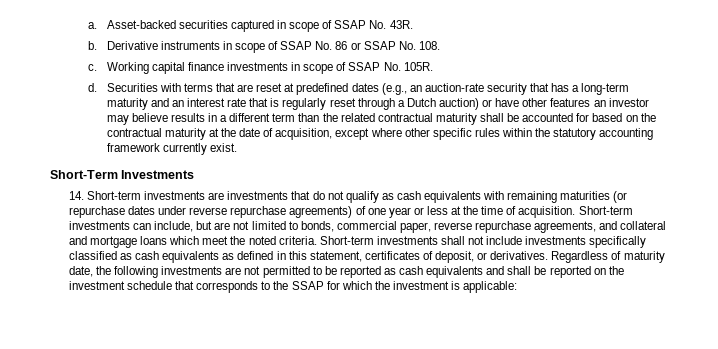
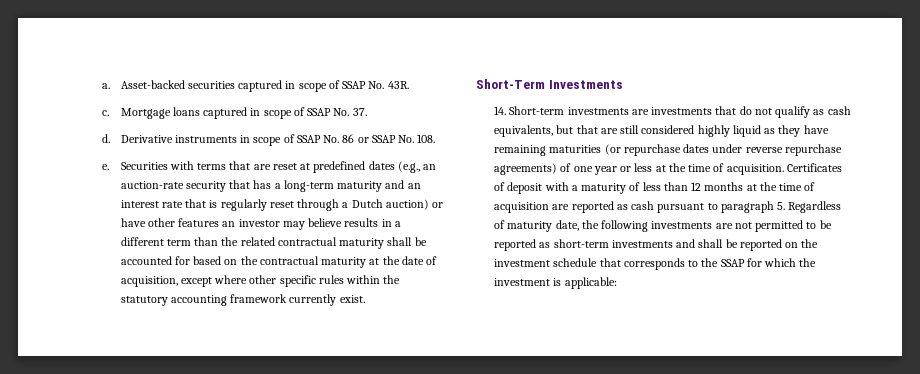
- b.
+ c. Mortgage loans captured in scope of SSAP No. 37.
+ d.
- c. Working capital finance investments in scope of SSAP No. 105R.
- d.
+ e.
- 14. Short-term investments are investments that do not qualify as cash equivalents with remaining maturities (or repurchase dates under reverse repurchase agreements) of one year or less at the time of acquisition.
+ 14. Short-term investments are investments that do not qualify as cash equivalents, but that are still considered highly liquid as they have remaining maturities (or repurchase dates under reverse repurchase agreements) of one year or less at the time of acquisition.
- Short-term investments can include, but are not limited to bonds, commercial paper, reverse repurchase agreements, and collateral and mortgage loans which meet the noted criteria. Short-term investments shall not include investments specifically classified as cash equivalents as defined in this statement, certificates of deposit, or derivatives. Regardless of maturity date, the following investments are not permitted to be reported as cash equivalents and shall be reported on the investment schedule that corresponds to the SSAP for which the investment is applicable:
+ Certificates of deposit with a maturity of less than 12 months at the time of acquisition are reported as cash pursuant to paragraph 5. Regardless of maturity date, the following investments are not permitted to be reported as short-term investments and shall be reported on the investment schedule that corresponds to the SSAP for which the investment is applicable:

